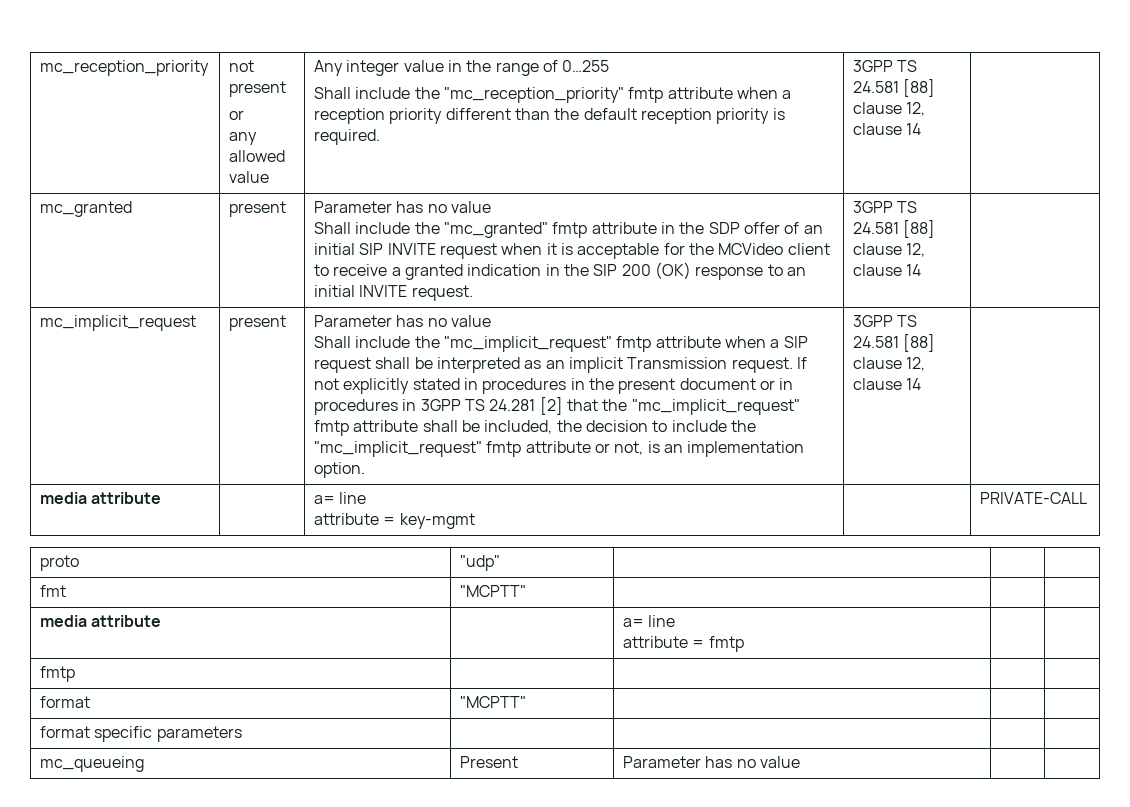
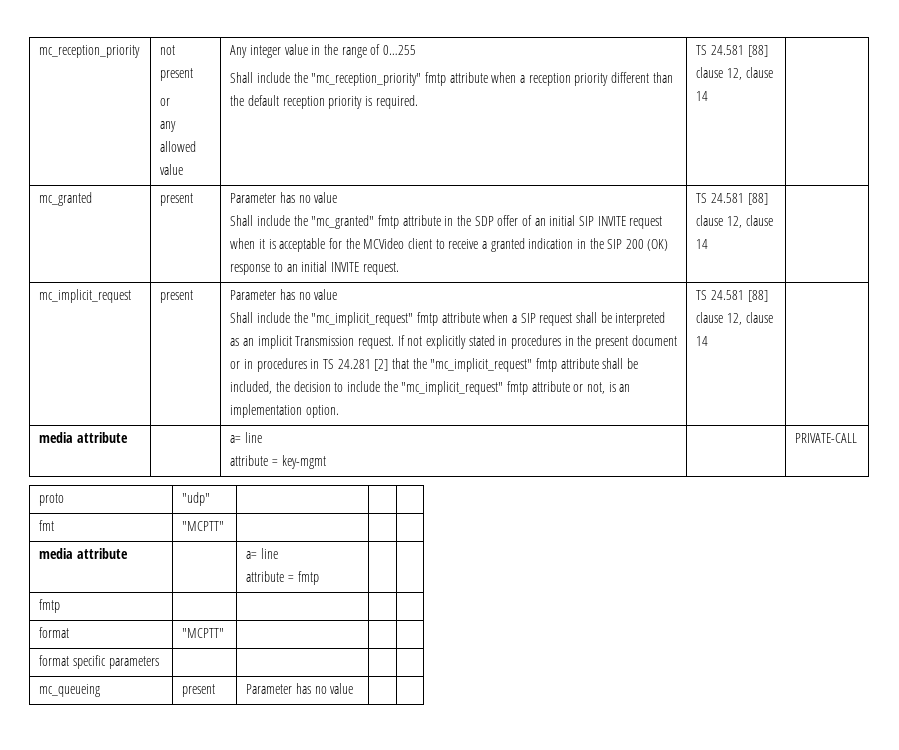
- Shall include the "mc_reception_priority" fmtp attribute when a reception priority different than the default reception priority is required. | 3GPP TS 24.581 [88] clause 12, clause 14
+ Shall include the "mc_reception_priority" fmtp attribute when a reception priority different than the default reception priority is required. | TS 24.581 [88] clause 12, clause 14
- Shall include the "mc_granted" fmtp attribute in the SDP offer of an initial SIP INVITE request when it is acceptable for the MCVideo client to receive a granted indication in the SIP 200 (OK) response to an initial INVITE request. | 3GPP TS 24.581 [88] clause 12, clause 14
+ Shall include the "mc_granted" fmtp attribute in the SDP offer of an initial SIP INVITE request when it is acceptable for the MCVideo client to receive a granted indication in the SIP 200 (OK) response to an initial INVITE request. | TS 24.581 [88] clause 12, clause 14
- If not explicitly stated in procedures in the present document or in procedures in 3GPP TS 24.281 [2] that the "mc_implicit_request" fmtp attribute shall be included, the decision to include the "mc_implicit_request" fmtp attribute or not, is an implementation option. | 3GPP TS 24.581 [88] clause 12, clause 14
+ If not explicitly stated in procedures in the present document or in procedures in TS 24.281 [2] that the "mc_implicit_request" fmtp attribute shall be included, the decision to include the "mc_implicit_request" fmtp attribute or not, is an implementation option. | TS 24.581 [88] clause 12, clause 14
- mc_queueing | Present | Parameter has no value | |
+ mc_queueing | present | Parameter has no value | |

